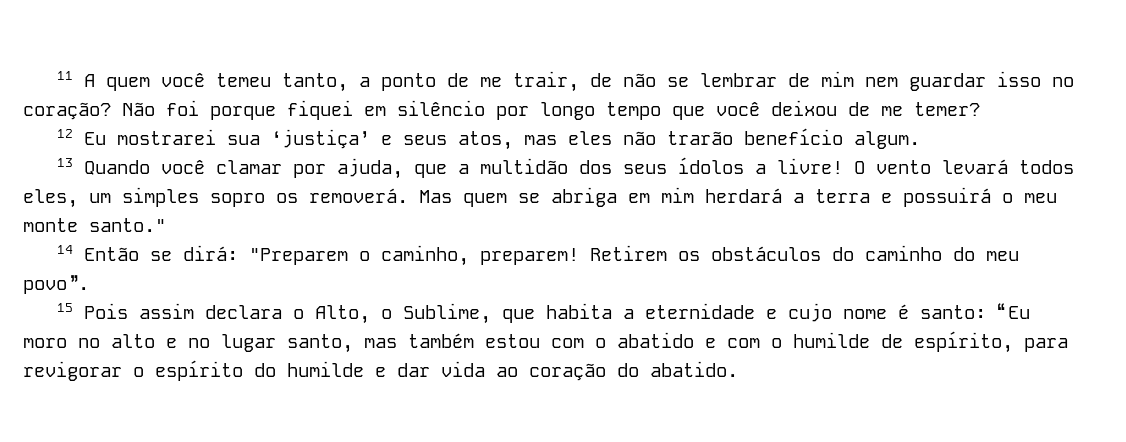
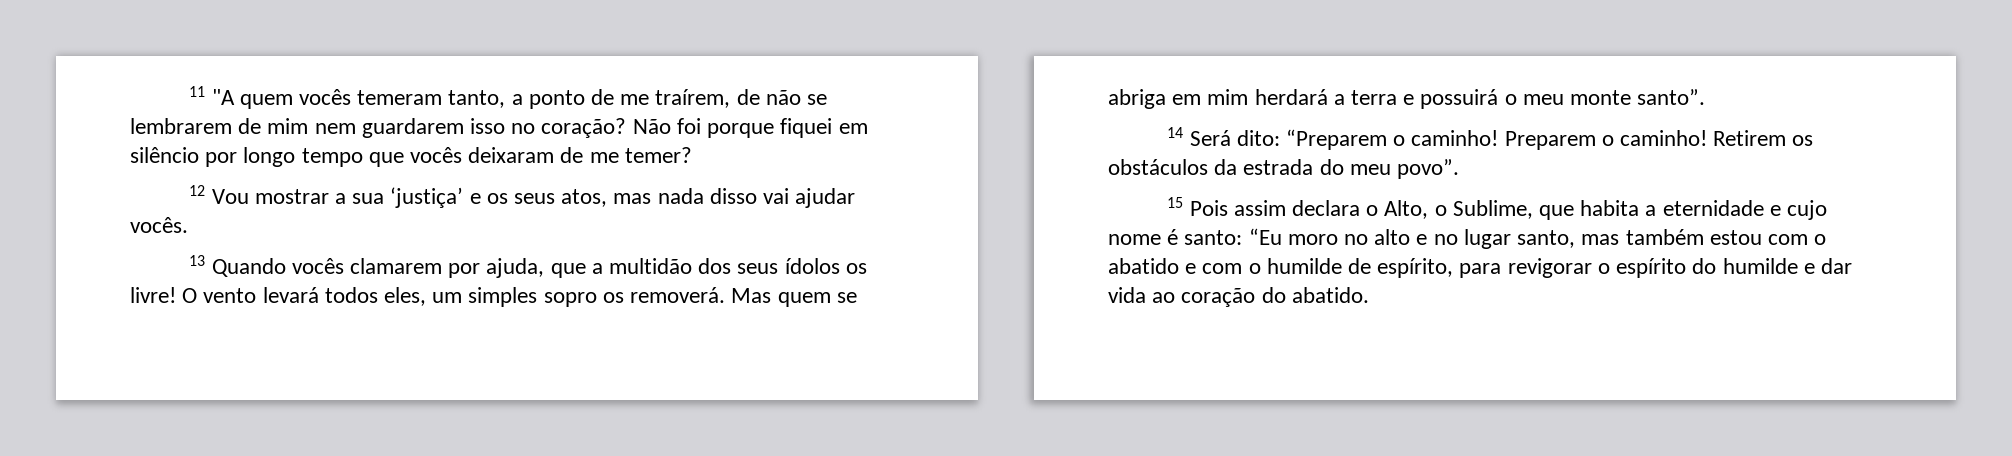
- 11 A quem você temeu tanto, a ponto de me trair, de não se lembrar de mim nem guardar isso no coração?
+ 11 "A quem vocês temeram tanto, a ponto de me traírem, de não se lembrarem de mim nem guardarem isso no coração?
- Não foi porque fiquei em silêncio por longo tempo que você deixou de me temer?
+ Não foi porque fiquei em silêncio por longo tempo que vocês deixaram de me temer?
- 12 Eu mostrarei sua ‘justiça’ e seus atos, mas eles não trarão benefício algum.
+ 12 Vou mostrar a sua ‘justiça’ e os seus atos, mas nada disso vai ajudar vocês.
- 13 Quando você clamar por ajuda, que a multidão dos seus ídolos a livre!
+ 13 Quando vocês clamarem por ajuda, que a multidão dos seus ídolos os livre!
- Mas quem se abriga em mim herdará a terra e possuirá o meu monte santo."
+ Mas quem se abriga em mim herdará a terra e possuirá o meu monte santo”.
- 14 Então se dirá: "Preparem o caminho, preparem!
+ 14 Será dito: “Preparem o caminho! Preparem o caminho!
- Retirem os obstáculos do caminho do meu povo”.
+ Retirem os obstáculos da estrada do meu povo”.

